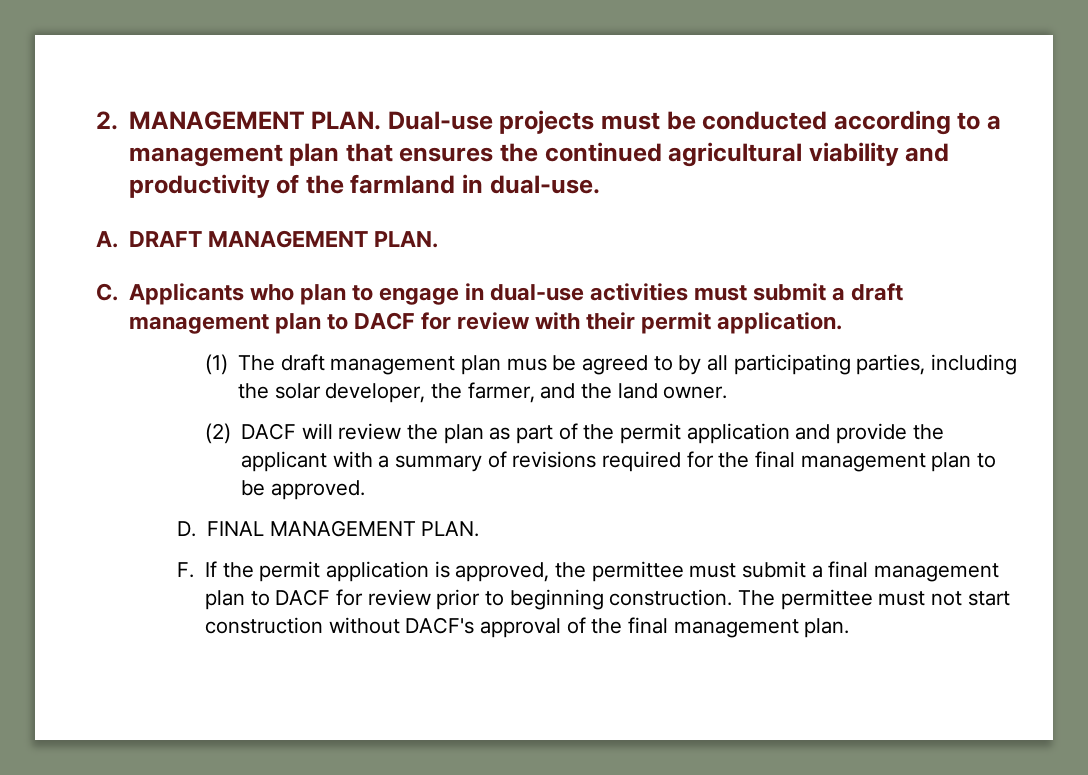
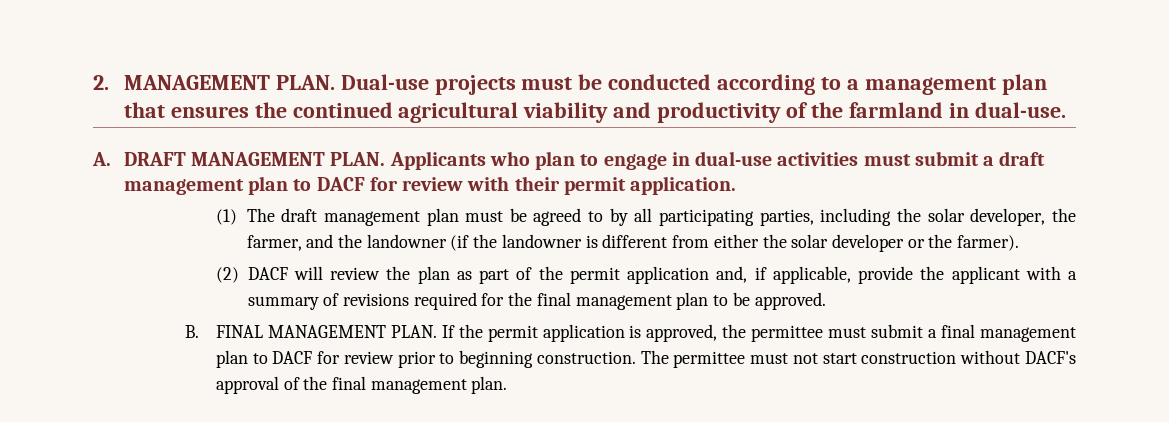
- A. DRAFT MANAGEMENT PLAN.
- C. Applicants who plan to engage in dual-use activities must submit a draft management plan to DACF for review with their permit application.
+ A. DRAFT MANAGEMENT PLAN. Applicants who plan to engage in dual-use activities must submit a draft management plan to DACF for review with their permit application.
- (1) The draft management plan mus be agreed to by all participating parties, including the solar developer, the farmer, and the land owner.
+ (1) The draft management plan must be agreed to by all participating parties, including the solar developer, the farmer, and the landowner (if the landowner is different from either the solar developer or the farmer).
- (2) DACF will review the plan as part of the permit application and provide the applicant with a summary of revisions required for the final management plan to be approved.
+ (2) DACF will review the plan as part of the permit application and, if applicable, provide the applicant with a summary of revisions required for the final management plan to be approved.
- D. FINAL MANAGEMENT PLAN.
- F. If the permit application is approved, the permittee must submit a final management plan to DACF for review prior to beginning construction.
+ B. FINAL MANAGEMENT PLAN. If the permit application is approved, the permittee must submit a final management plan to DACF for review prior to beginning construction.

